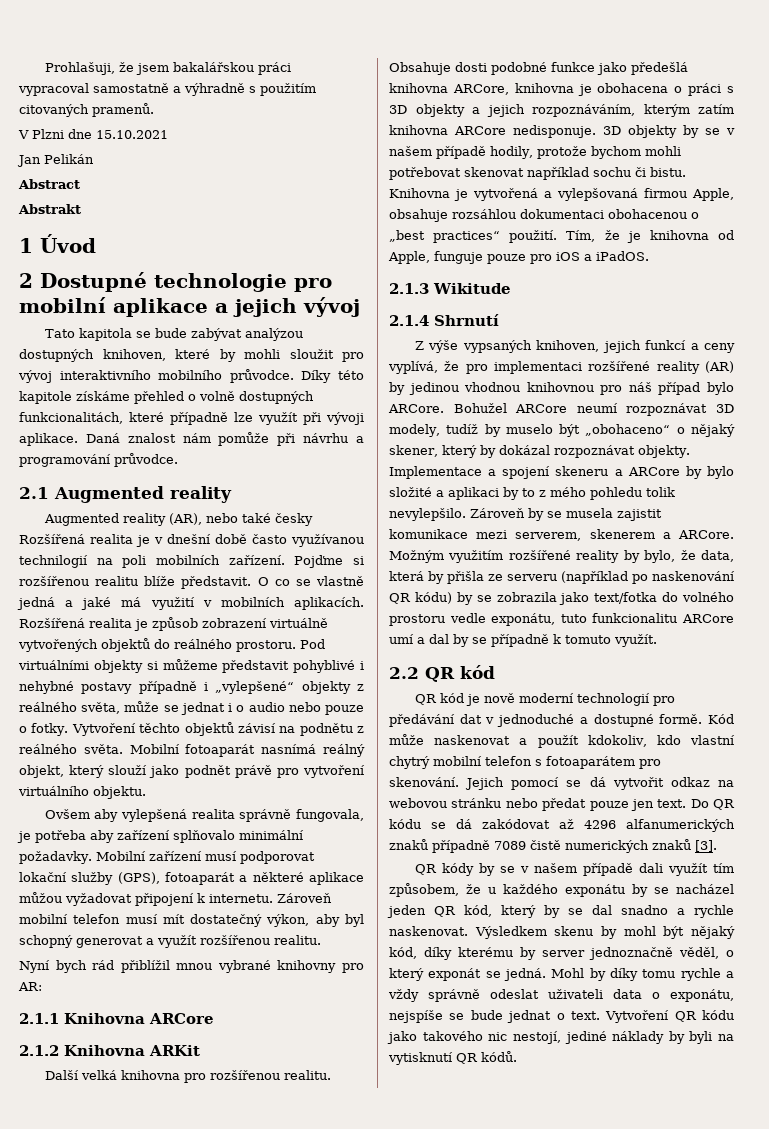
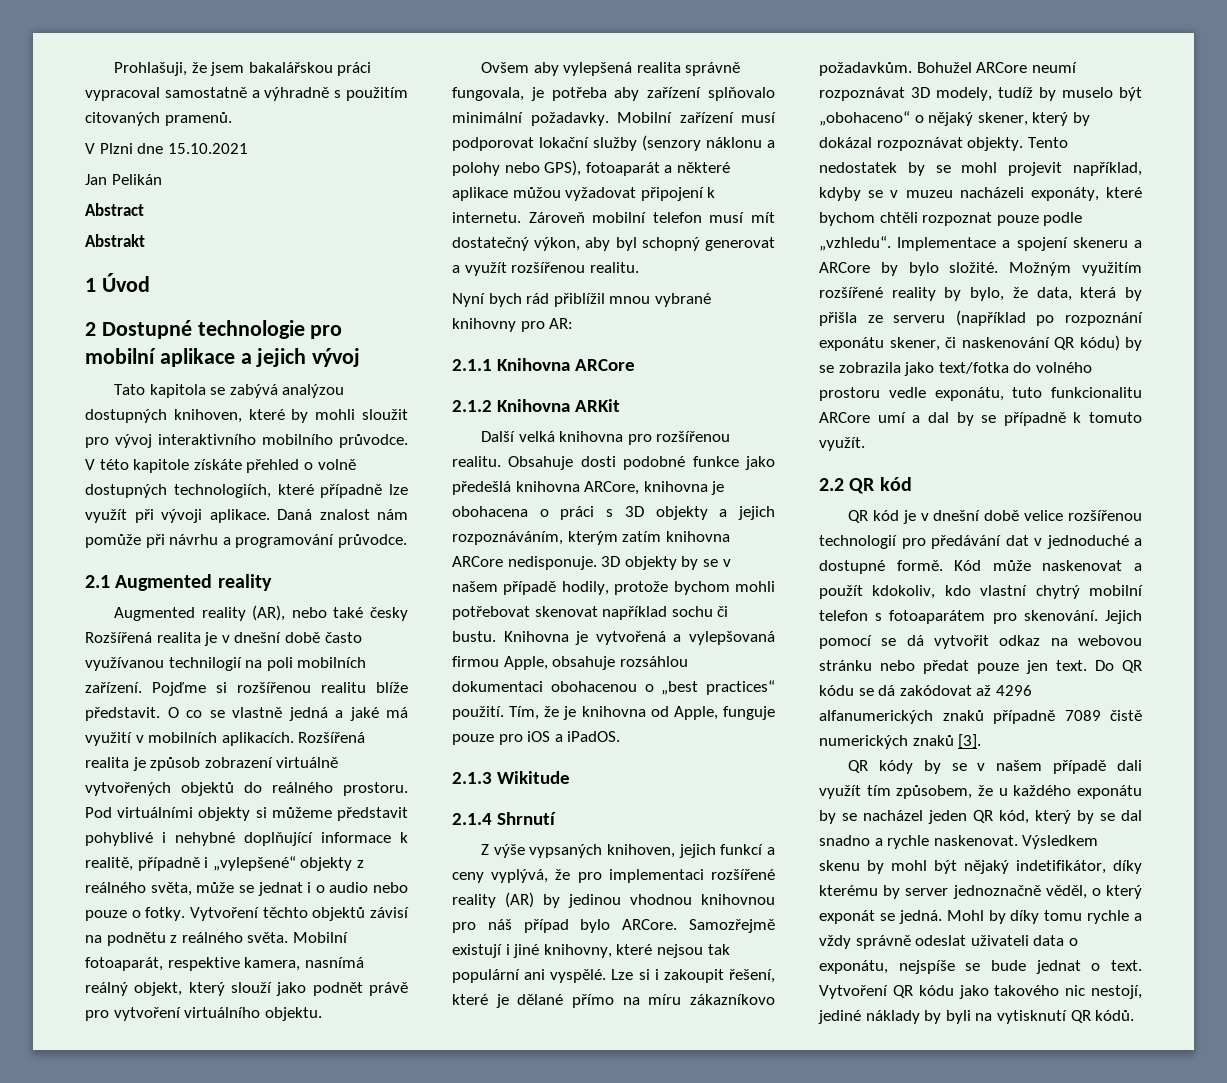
- Tato kapitola se bude zabývat analýzou dostupných knihoven, které by mohli sloužit pro vývoj interaktivního mobilního průvodce.
+ Tato kapitola se zabývá analýzou dostupných knihoven, které by mohli sloužit pro vývoj interaktivního mobilního průvodce.
- Díky této kapitole získáme přehled o volně dostupných funkcionalitách, které případně lze využít při vývoji aplikace.
+ V této kapitole získáte přehled o volně dostupných technologiích, které případně lze využít při vývoji aplikace.
- Pod virtuálními objekty si můžeme představit pohyblivé i nehybné postavy případně i „vylepšené“ objekty z reálného světa, může se jednat i o audio nebo pouze o fotky.
+ Pod virtuálními objekty si můžeme představit pohyblivé i nehybné doplňující informace k realitě, případně i „vylepšené“ objekty z reálného světa, může se jednat i o audio nebo pouze o fotky.
- Mobilní fotoaparát nasnímá reálný objekt, který slouží jako podnět právě pro vytvoření virtuálního objektu.
+ Mobilní fotoaparát, respektive kamera, nasnímá reálný objekt, který slouží jako podnět právě pro vytvoření virtuálního objektu.
- Mobilní zařízení musí podporovat lokační služby (GPS), fotoaparát a některé aplikace můžou vyžadovat připojení k internetu.
+ Mobilní zařízení musí podporovat lokační služby (senzory náklonu a polohy nebo GPS), fotoaparát a některé aplikace můžou vyžadovat připojení k internetu.
- 3D objekty by se v našem případě hodily, protože bychom mohli potřebovat skenovat například sochu či bistu.
+ 3D objekty by se v našem případě hodily, protože bychom mohli potřebovat skenovat například sochu či bustu.
- Z výše vypsaných knihoven, jejich funkcí a ceny vyplívá, že pro implementaci rozšířené reality (AR) by jedinou vhodnou knihovnou pro náš případ bylo ARCore.
+ Z výše vypsaných knihoven, jejich funkcí a ceny vyplývá, že pro implementaci rozšířené reality (AR) by jedinou vhodnou knihovnou pro náš případ bylo ARCore.
+ Samozřejmě existují i jiné knihovny, které nejsou tak populární ani vyspělé. Lze si i zakoupit řešení, které je dělané přímo na míru zákazníkovo požadavkům.
+ Tento nedostatek by se mohl projevit například, kdyby se v muzeu nacházeli exponáty, které bychom chtěli rozpoznat pouze podle „vzhledu“.
- Implementace a spojení skeneru a ARCore by bylo složité a aplikaci by to z mého pohledu tolik nevylepšilo. Zároveň by se musela zajistit komunikace mezi serverem, skenerem a ARCore.
+ Implementace a spojení skeneru a ARCore by bylo složité.
- Možným využitím rozšířené reality by bylo, že data, která by přišla ze serveru (například po naskenování QR kódu) by se zobrazila jako text/fotka do volného prostoru vedle exponátu, tuto funkcionalitu ARCore umí a dal by se případně k tomuto využít.
+ Možným využitím rozšířené reality by bylo, že data, která by přišla ze serveru (například po rozpoznání exponátu skener, či naskenování QR kódu) by se zobrazila jako text/fotka do volného prostoru vedle exponátu, tuto funkcionalitu ARCore umí a dal by se případně k tomuto využít.
- QR kód je nově moderní technologií pro předávání dat v jednoduché a dostupné formě.
+ QR kód je v dnešní době velice rozšířenou technologií pro předávání dat v jednoduché a dostupné formě.
- Výsledkem skenu by mohl být nějaký kód, díky kterému by server jednoznačně věděl, o který exponát se jedná.
+ Výsledkem skenu by mohl být nějaký indetifikátor, díky kterému by server jednoznačně věděl, o který exponát se jedná.

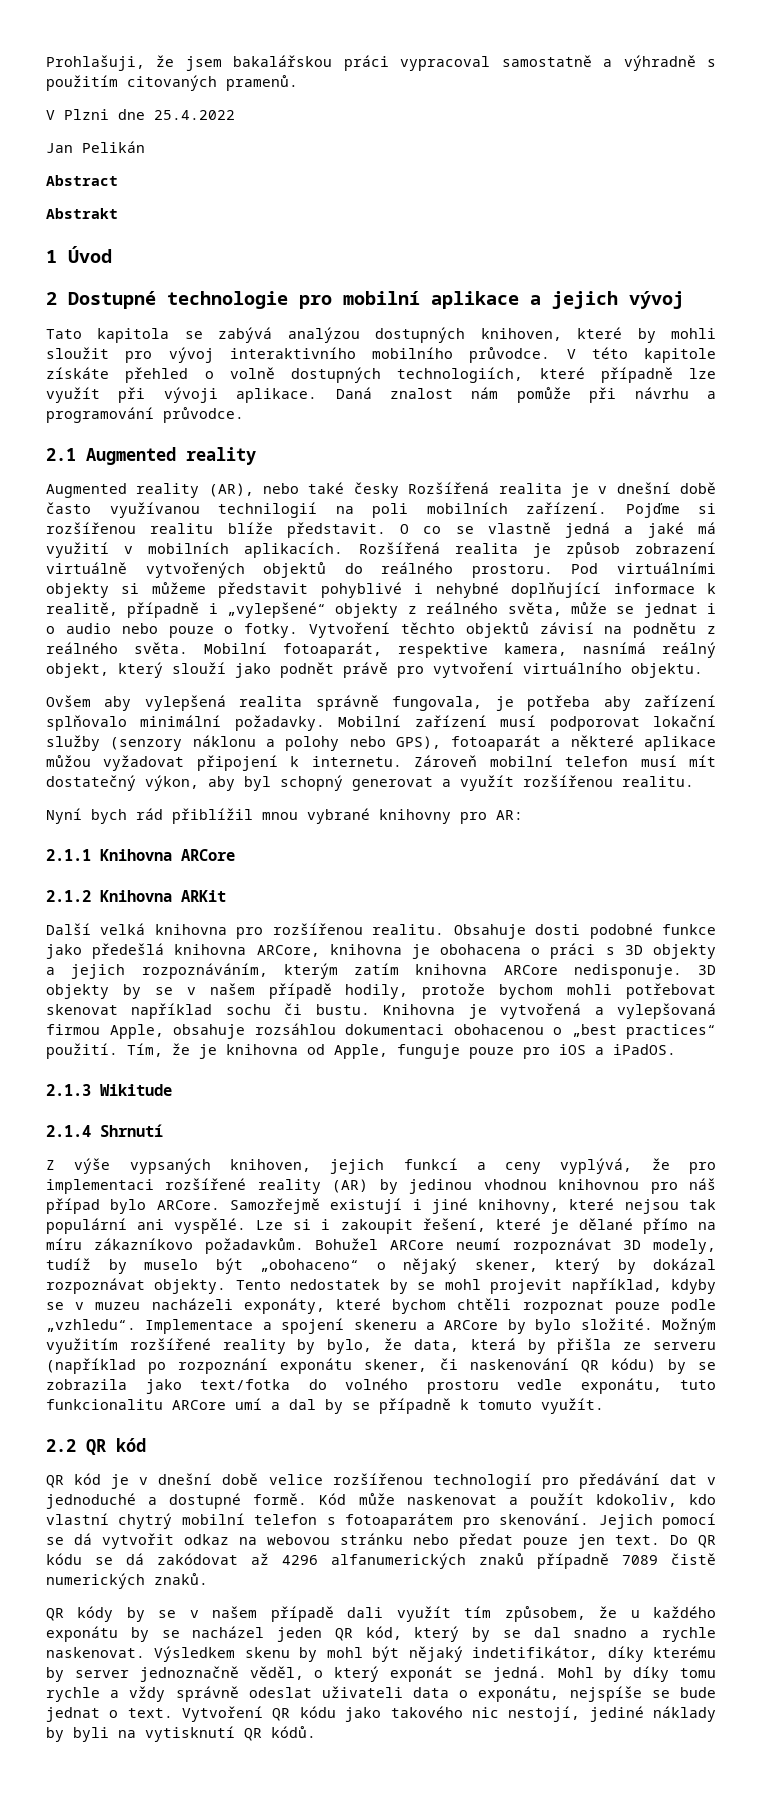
- V Plzni dne 15.10.2021
+ V Plzni dne 25.4.2022
- Do QR kódu se dá zakódovat až 4296 alfanumerických znaků případně 7089 čistě numerických znaků [3].
+ Do QR kódu se dá zakódovat až 4296 alfanumerických znaků případně 7089 čistě numerických znaků.

